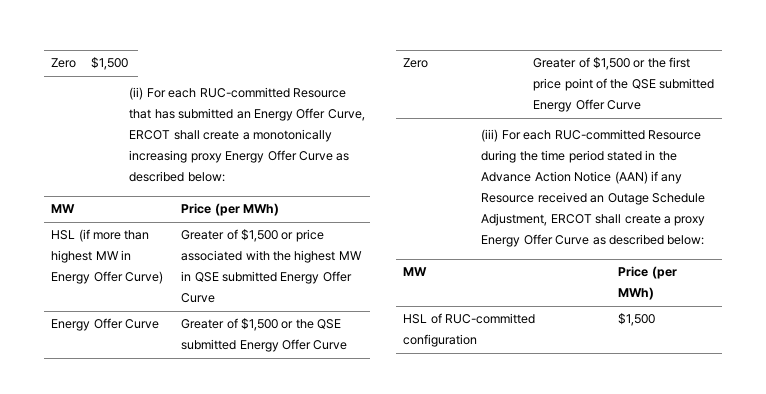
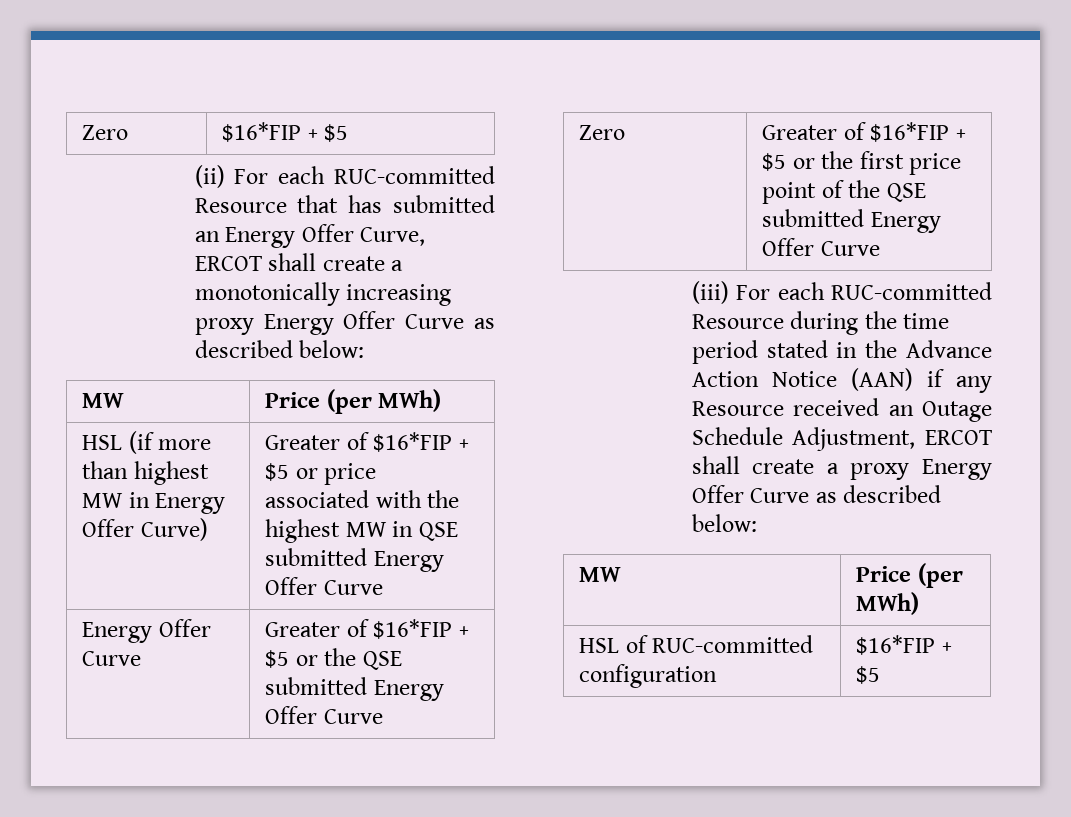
- Zero | $1,500
+ Zero | $16*FIP + $5
- HSL (if more than highest MW in Energy Offer Curve) | Greater of $1,500 or price associated with the highest MW in QSE submitted Energy Offer Curve
+ HSL (if more than highest MW in Energy Offer Curve) | Greater of $16*FIP + $5 or price associated with the highest MW in QSE submitted Energy Offer Curve
- Energy Offer Curve | Greater of $1,500 or the QSE submitted Energy Offer Curve
+ Energy Offer Curve | Greater of $16*FIP + $5 or the QSE submitted Energy Offer Curve
- Zero | Greater of $1,500 or the first price point of the QSE submitted Energy Offer Curve
+ Zero | Greater of $16*FIP + $5 or the first price point of the QSE submitted Energy Offer Curve
- HSL of RUC-committed configuration | $1,500
+ HSL of RUC-committed configuration | $16*FIP + $5

